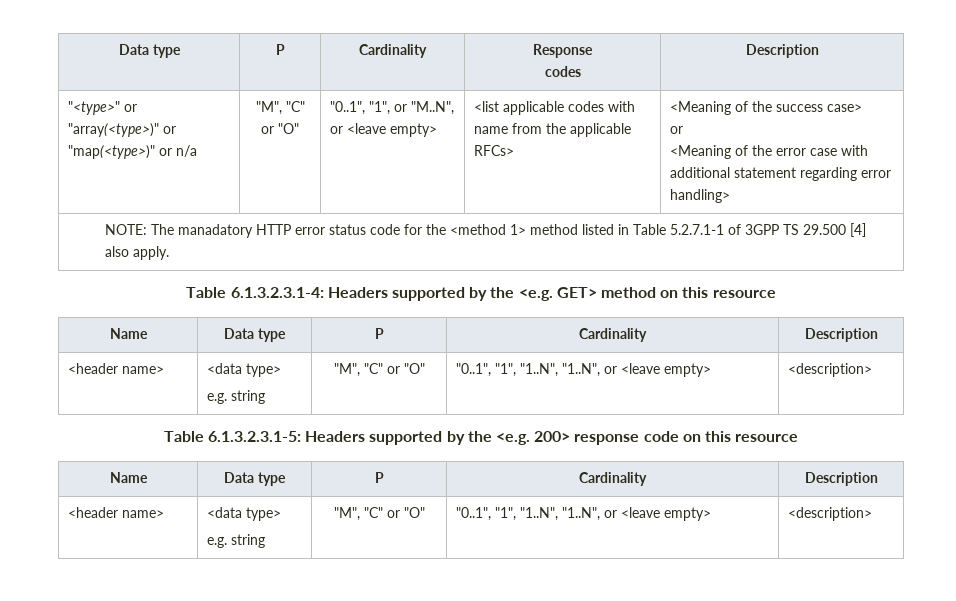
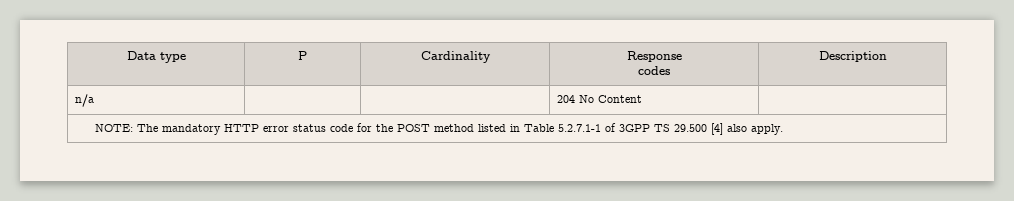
- "<type>" or "array(<type>)" or "map(<type>)" or n/a | "M", "C" or "O" | "0..1", "1", or "M..N", or <leave empty> | <list applicable codes with name from the applicable RFCs> | <Meaning of the success case>
- or
- <Meaning of the error case with additional statement regarding error handling>
+ n/a | | | 204 No Content
- NOTE: The manadatory HTTP error status code for the <method 1> method listed in Table 5.2.7.1-1 of 3GPP TS 29.500 [4] also apply.
+ NOTE: The mandatory HTTP error status code for the POST method listed in Table 5.2.7.1-1 of 3GPP TS 29.500 [4] also apply.
- Table 6.1.3.2.3.1-4: Headers supported by the <e.g. GET> method on this resource
- Name | Data type | P | Cardinality | Description
- <header name> | <data type>
- e.g. string | "M", "C" or "O" | "0..1", "1", "1..N", "1..N", or <leave empty> | <description>
- Table 6.1.3.2.3.1-5: Headers supported by the <e.g. 200> response code on this resource
- Name | Data type | P | Cardinality | Description
- <header name> | <data type>
- e.g. string | "M", "C" or "O" | "0..1", "1", "1..N", "1..N", or <leave empty> | <description>

